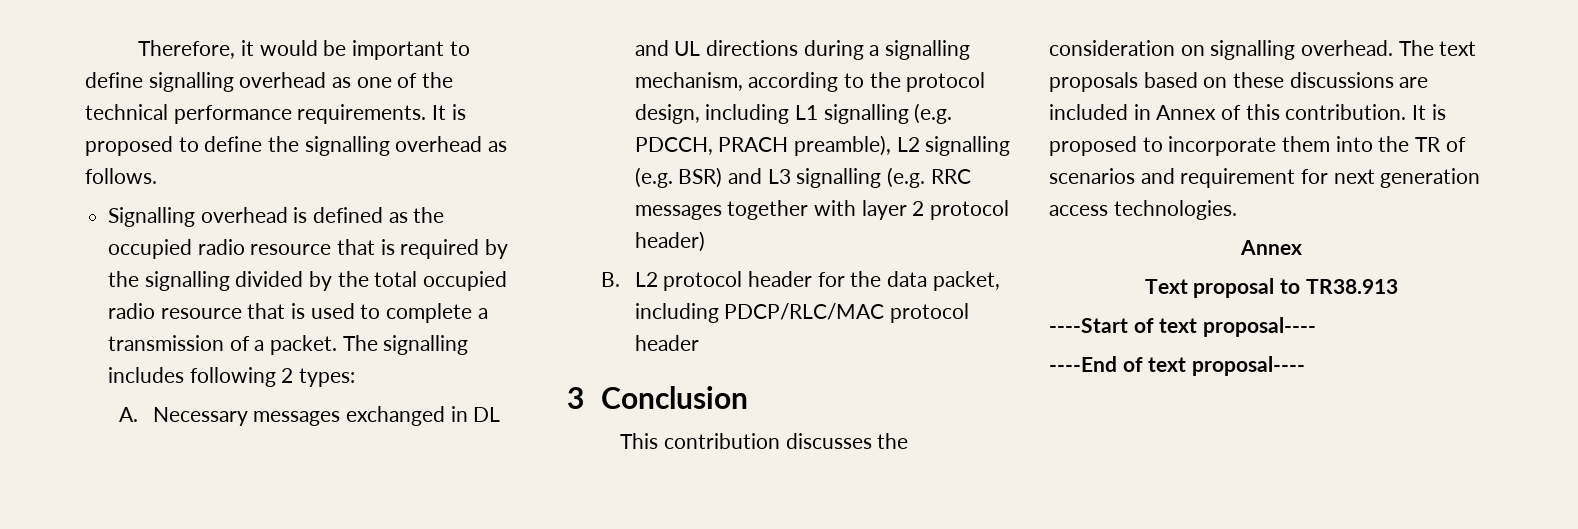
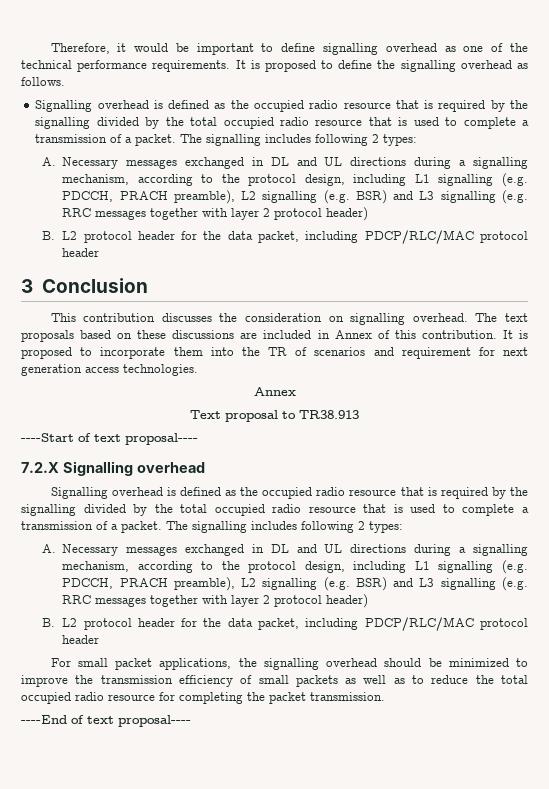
+ 7.2.X Signalling overhead
+ Signalling overhead is defined as the occupied radio resource that is required by the signalling divided by the total occupied radio resource that is used to complete a transmission of a packet. The signalling includes following 2 types:
+ A. Necessary messages exchanged in DL and UL directions during a signalling mechanism, according to the protocol design, including L1 signalling (e.g. PDCCH, PRACH preamble), L2 signalling (e.g. BSR) and L3 signalling (e.g. RRC messages together with layer 2 protocol header)
+ B. L2 protocol header for the data packet, including PDCP/RLC/MAC protocol header
+ For small packet applications, the signalling overhead should be minimized to improve the transmission efficiency of small packets as well as to reduce the total occupied radio resource for completing the packet transmission.

